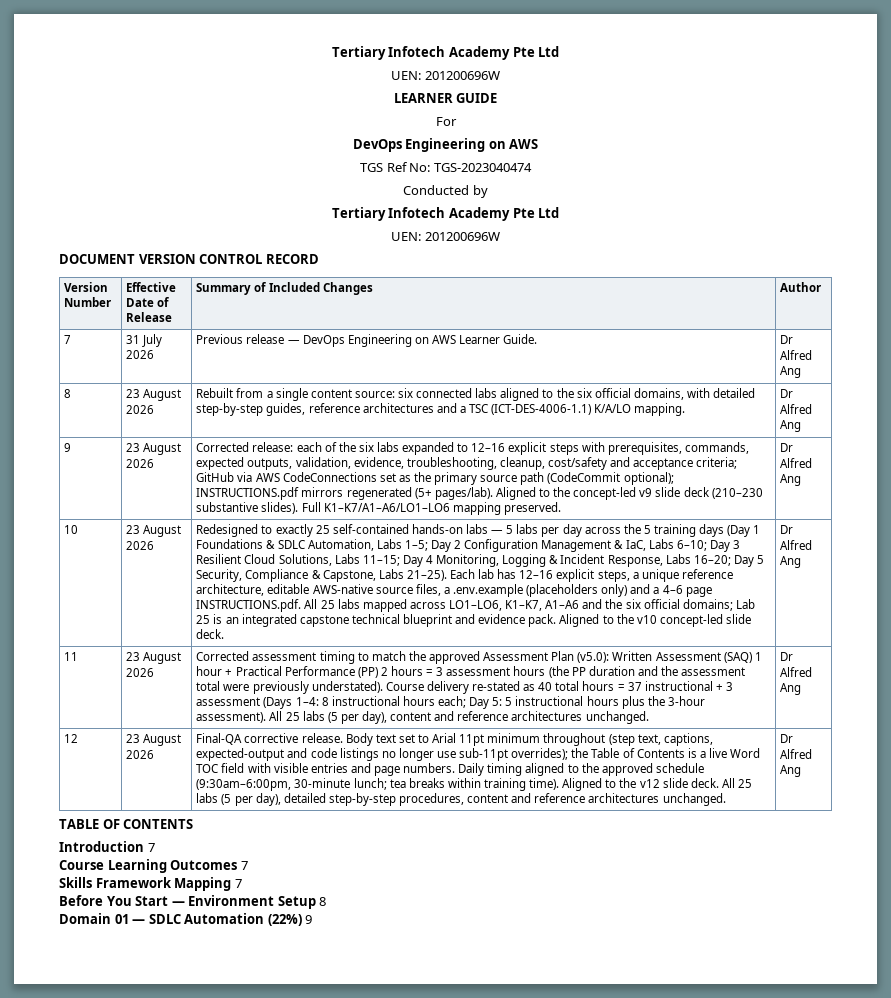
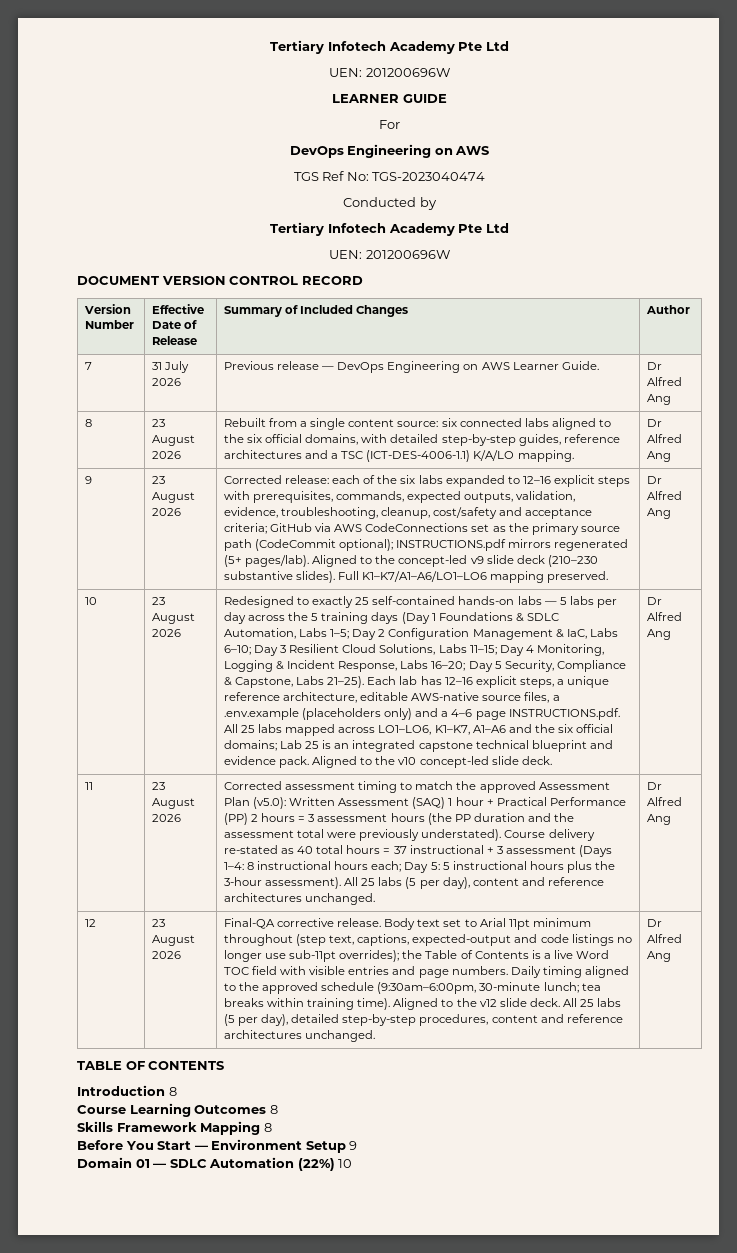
- Introduction 7
+ Introduction 8
- Course Learning Outcomes 7
+ Course Learning Outcomes 8
- Skills Framework Mapping 7
+ Skills Framework Mapping 8
- Before You Start — Environment Setup 8
+ Before You Start — Environment Setup 9
- Domain 01 — SDLC Automation (22%) 9
+ Domain 01 — SDLC Automation (22%) 10

